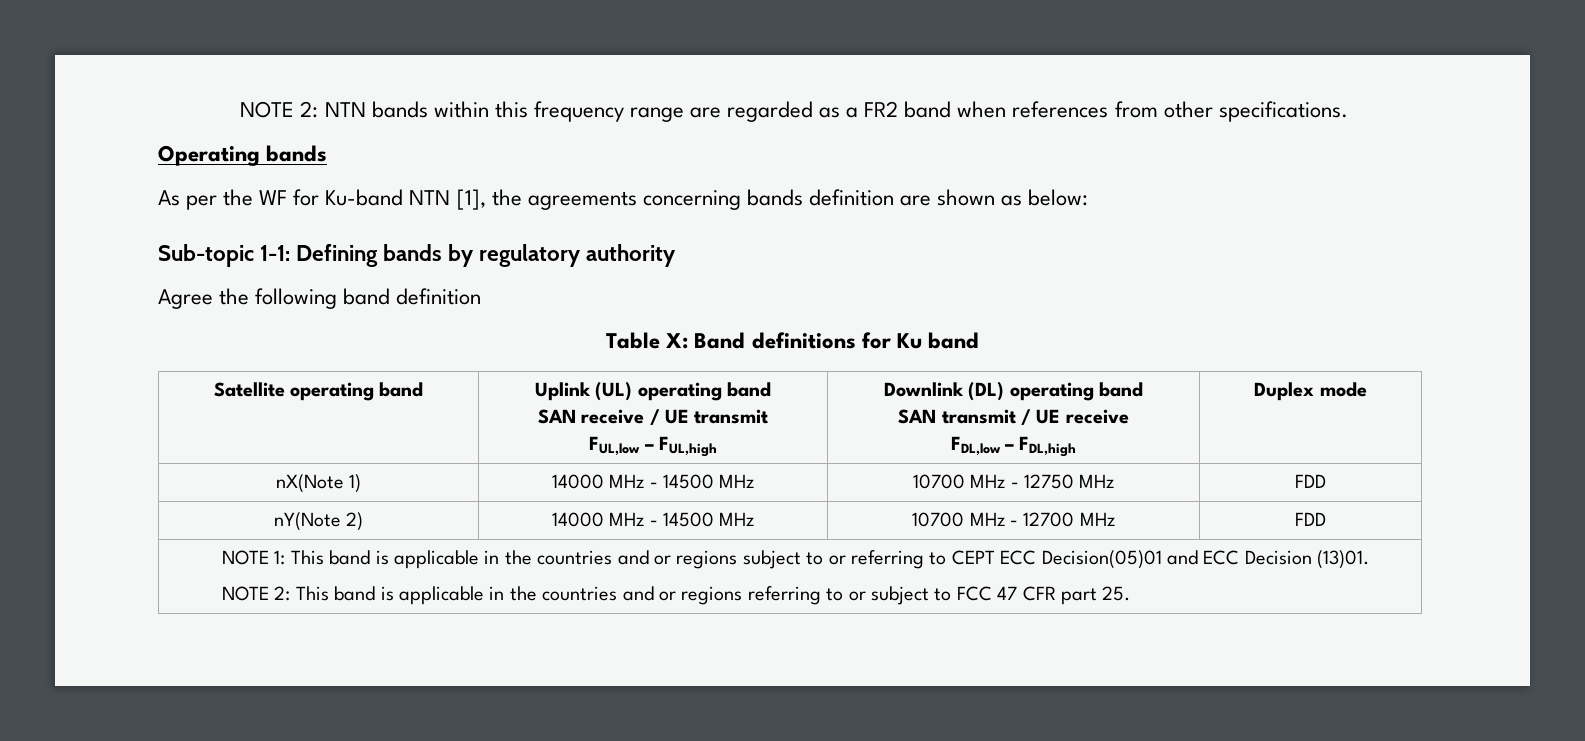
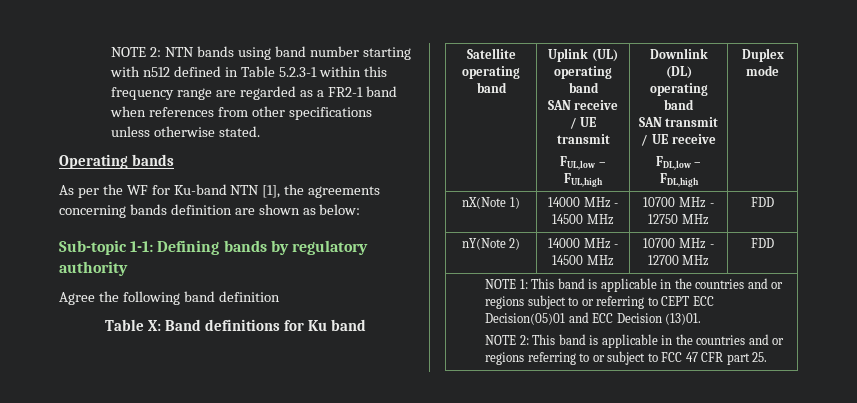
- NOTE 2: NTN bands within this frequency range are regarded as a FR2 band when references from other specifications.
+ NOTE 2: NTN bands using band number starting with n512 defined in Table 5.2.3-1 within this frequency range are regarded as a FR2-1 band when references from other specifications unless otherwise stated.

